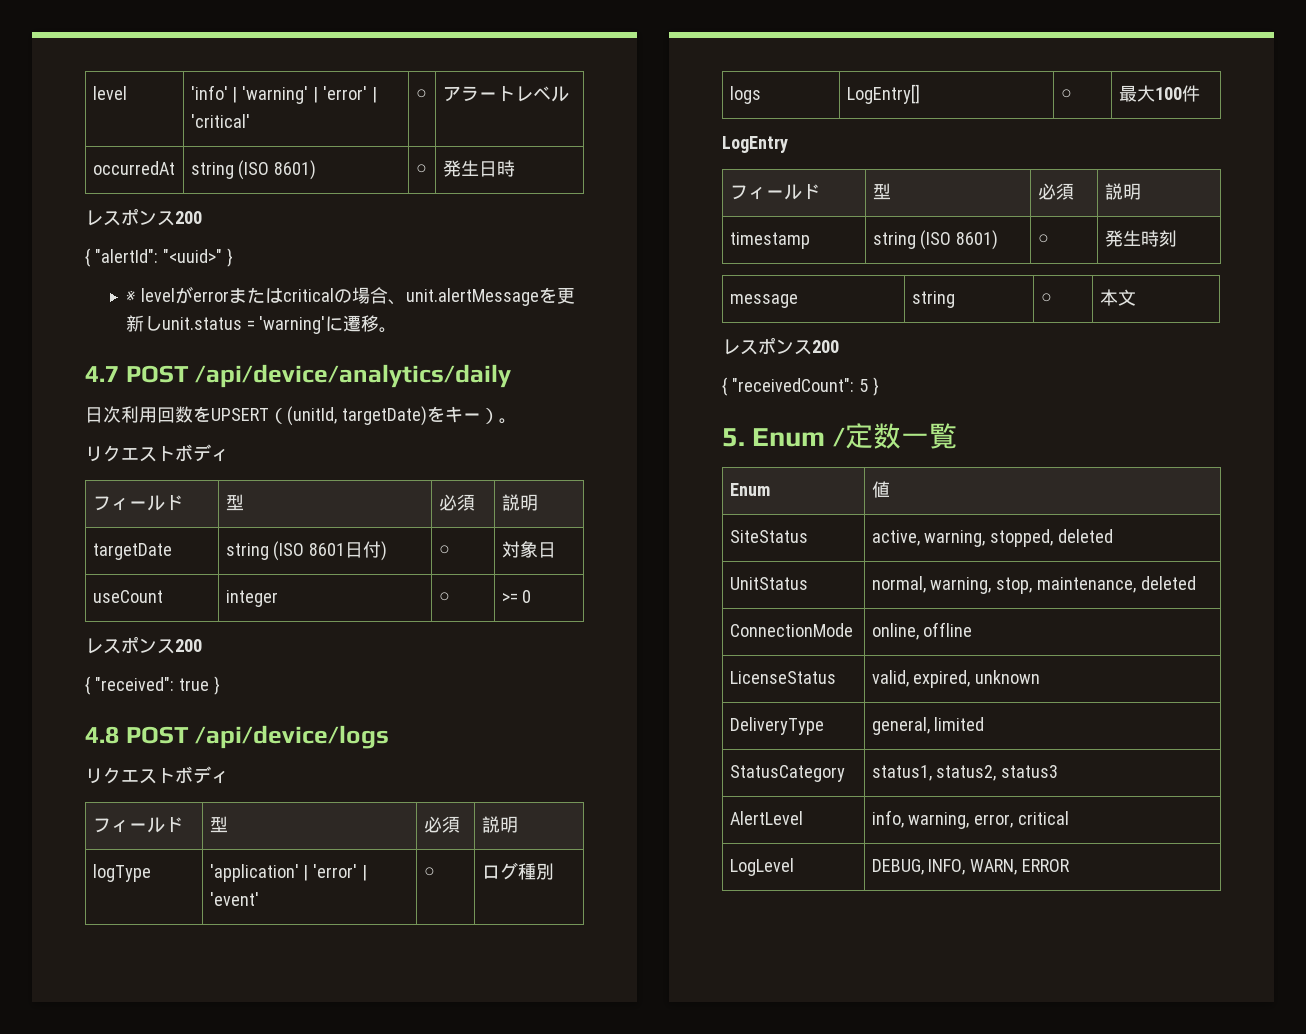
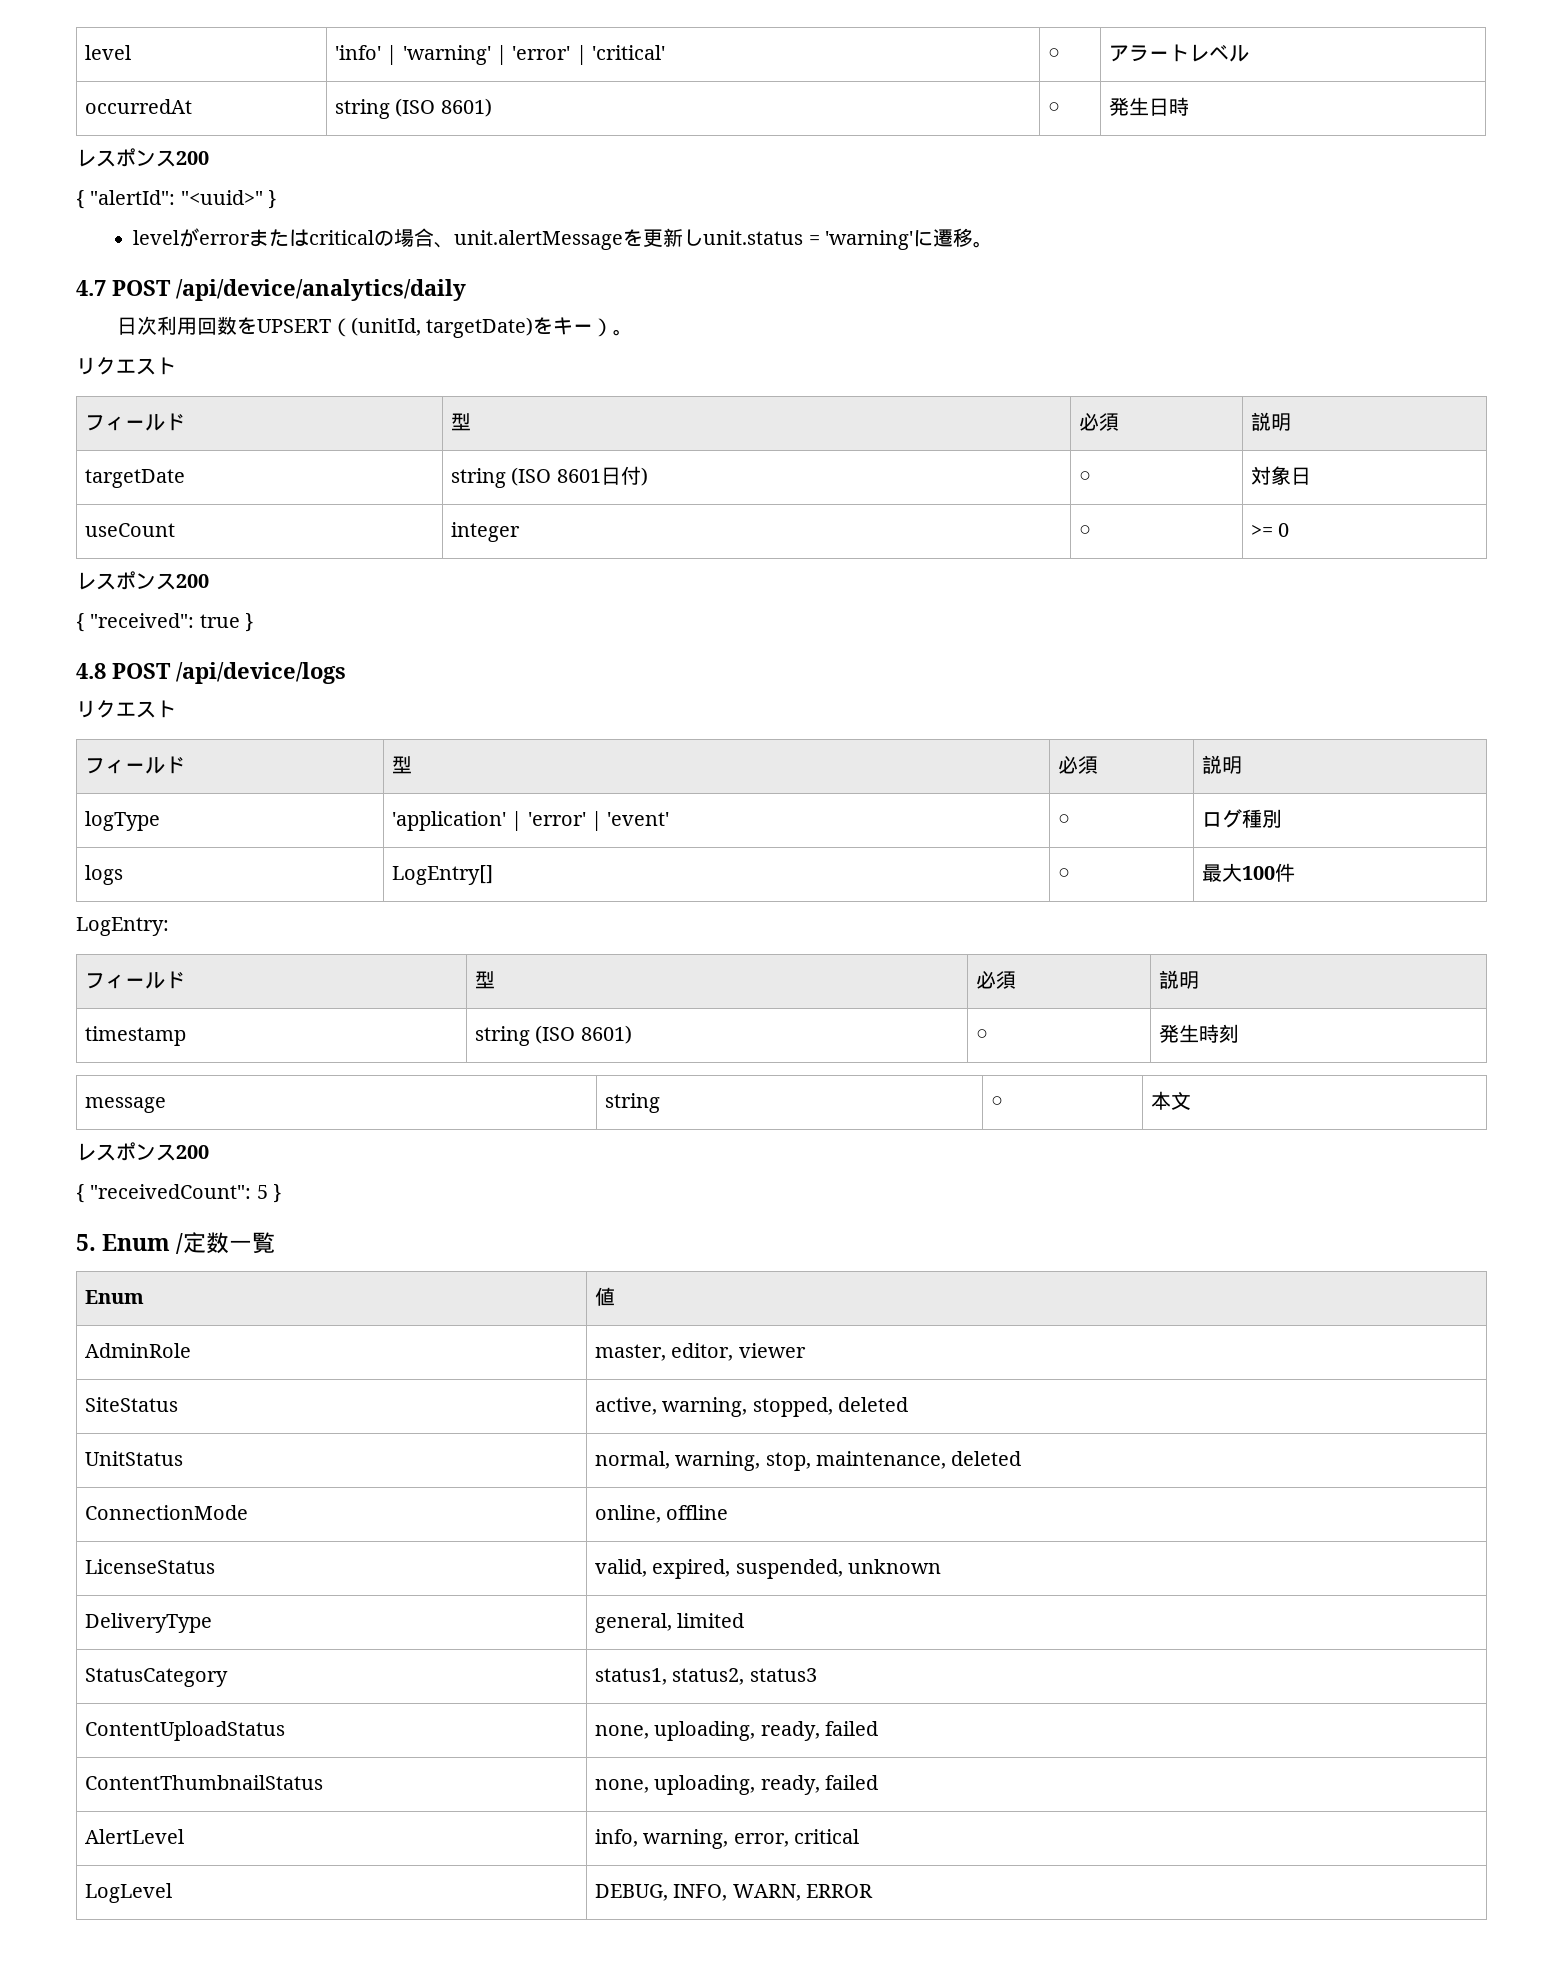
- ※ levelがerrorまたはcriticalの場合、unit.alertMessageを更新しunit.status = 'warning'に遷移。
+ levelがerrorまたはcriticalの場合、unit.alertMessageを更新しunit.status = 'warning'に遷移。
  日次利用回数をUPSERT（(unitId, targetDate)をキー）。
- リクエストボディ
+ リクエスト
  4.8 POST /api/device/logs
- リクエストボディ
+ リクエスト
- LogEntry
+ LogEntry:
+ AdminRole | master, editor, viewer
- LicenseStatus | valid, expired, unknown
+ LicenseStatus | valid, expired, suspended, unknown
+ ContentUploadStatus | none, uploading, ready, failed
+ ContentThumbnailStatus | none, uploading, ready, failed

